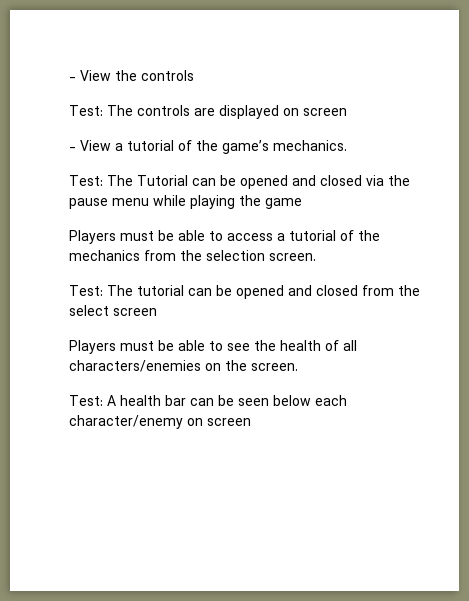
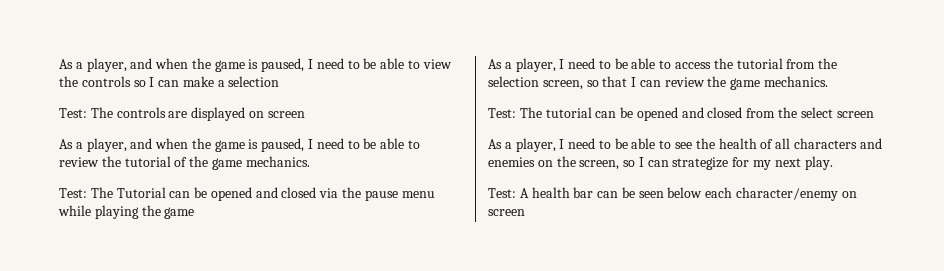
- - View the controls
+ As a player, and when the game is paused, I need to be able to view the controls so I can make a selection
- - View a tutorial of the game’s mechanics.
+ As a player, and when the game is paused, I need to be able to review the tutorial of the game mechanics.
- Players must be able to access a tutorial of the mechanics from the selection screen.
+ As a player, I need to be able to access the tutorial from the selection screen, so that I can review the game mechanics.
- Players must be able to see the health of all characters/enemies on the screen.
+ As a player, I need to be able to see the health of all characters and enemies on the screen, so I can strategize for my next play.

